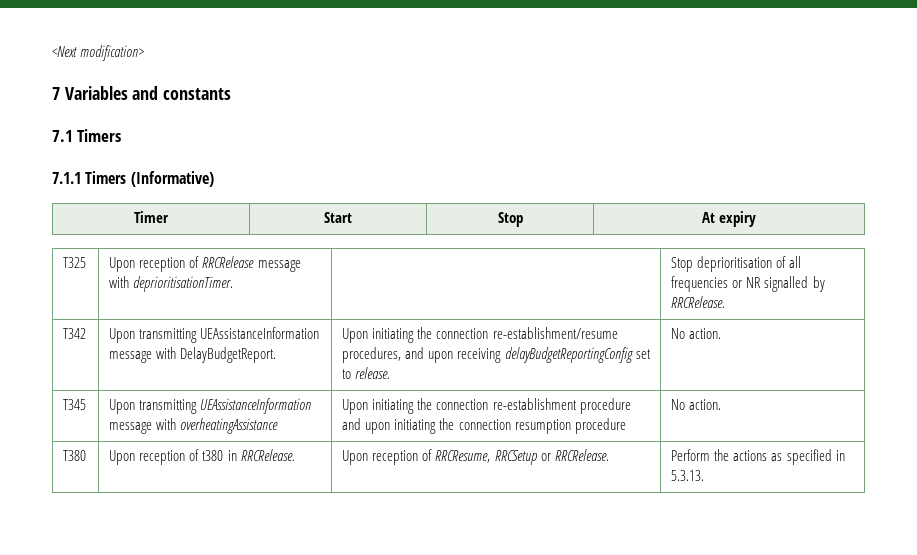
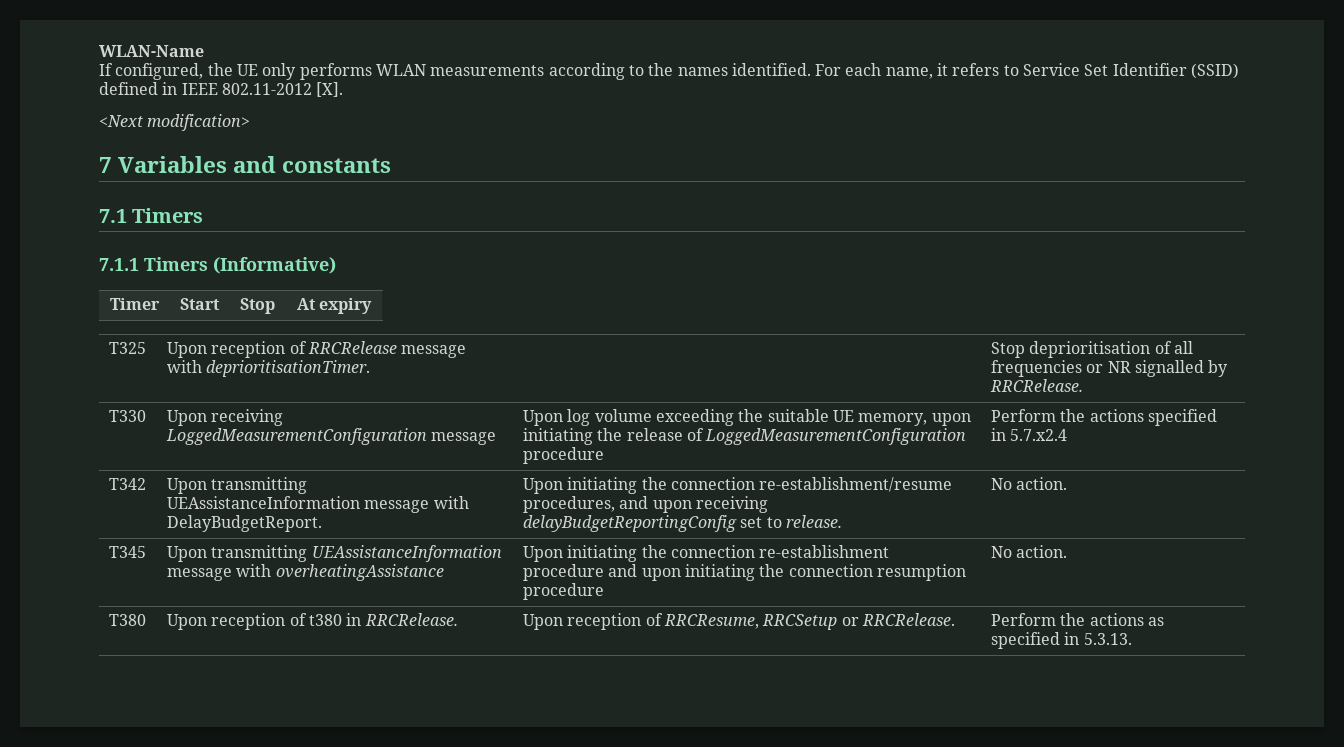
+ WLAN-Name
+ If configured, the UE only performs WLAN measurements according to the names identified. For each name, it refers to Service Set Identifier (SSID) defined in IEEE 802.11-2012 [X].
+ T330 | Upon receiving LoggedMeasurementConfiguration message | Upon log volume exceeding the suitable UE memory, upon initiating the release of LoggedMeasurementConfiguration procedure | Perform the actions specified in 5.7.x2.4

